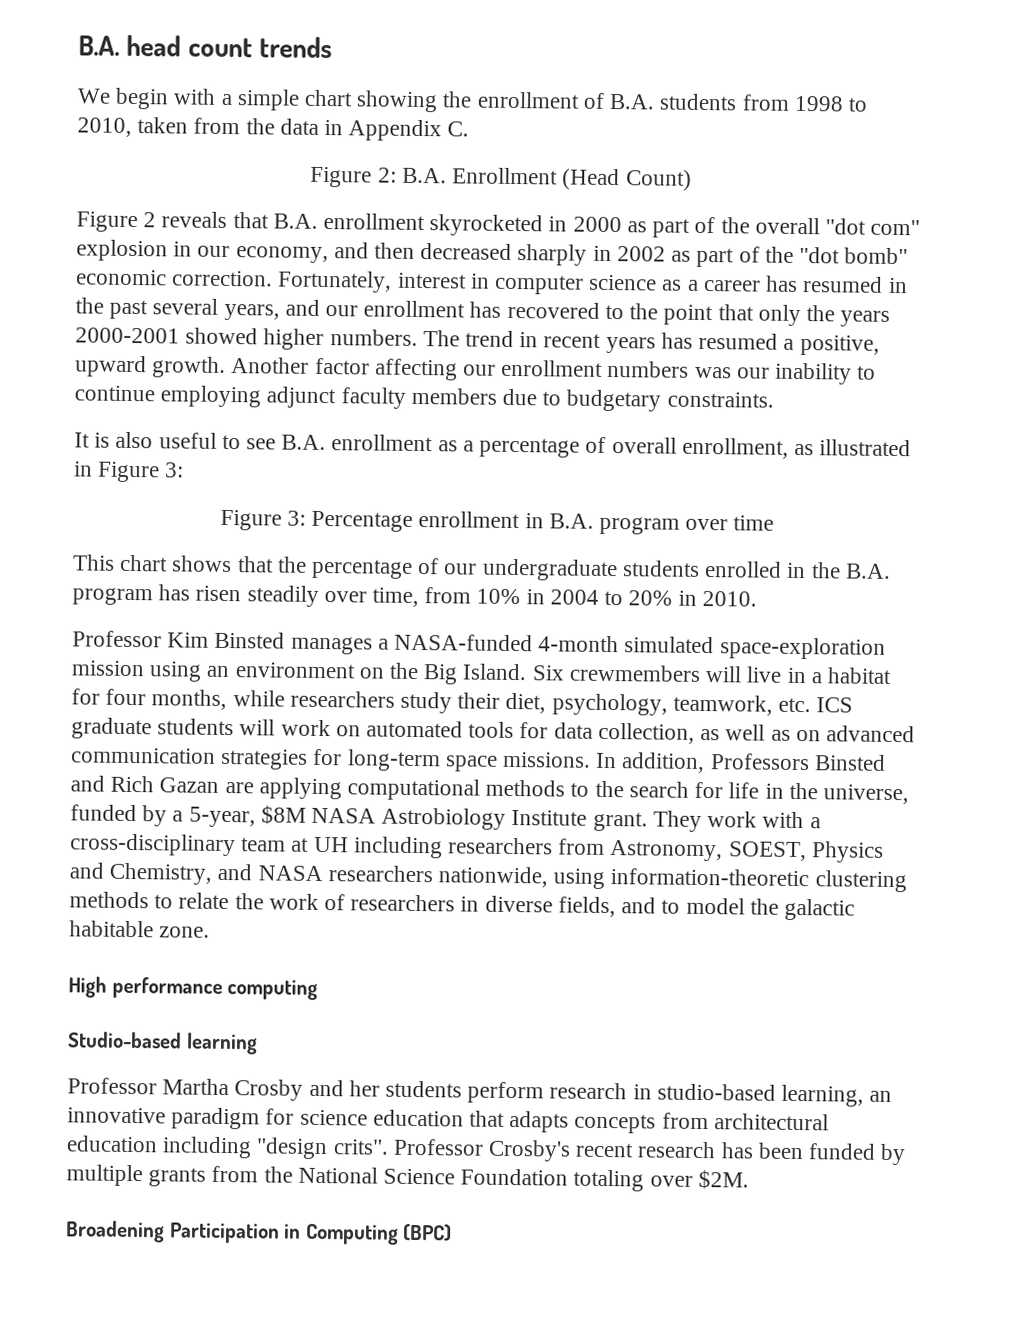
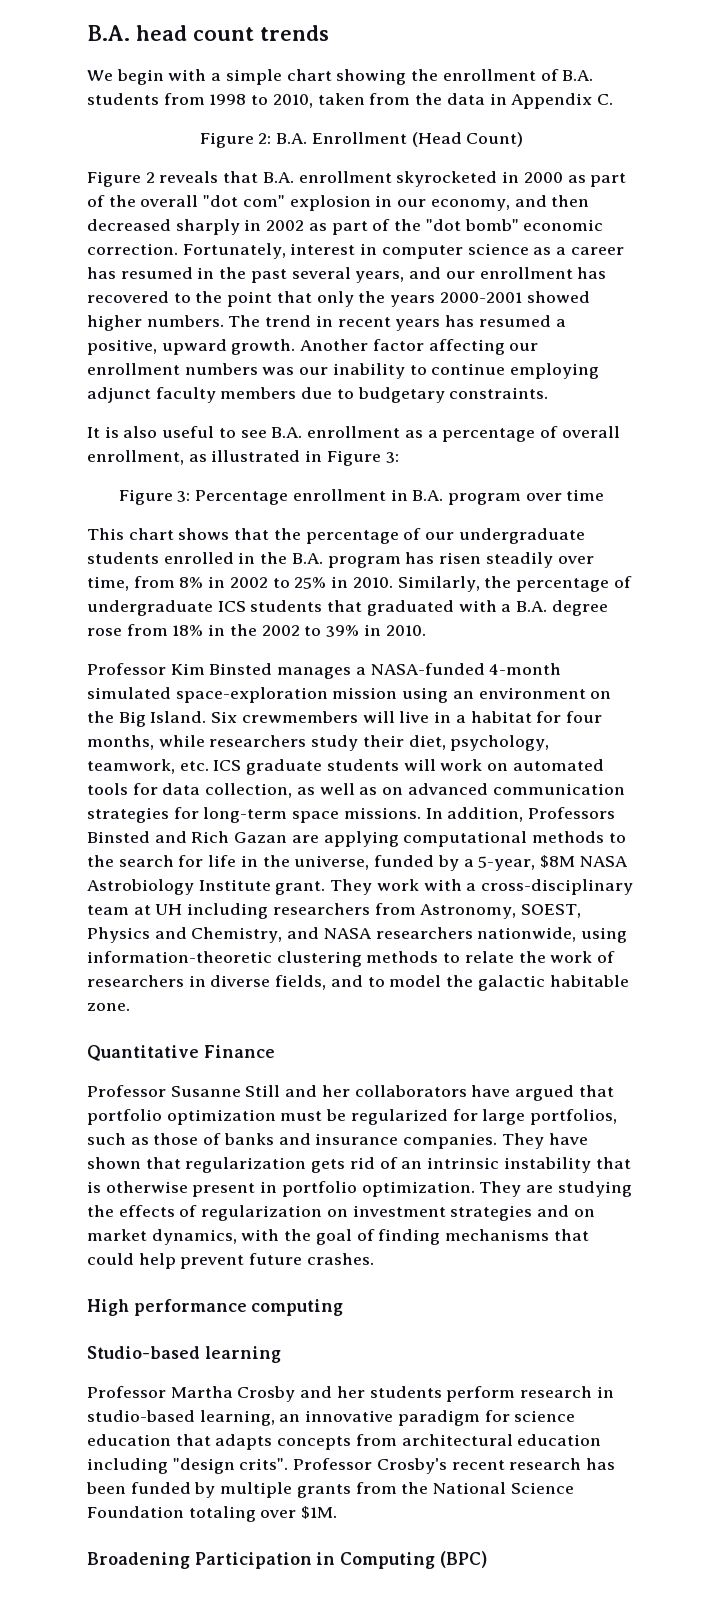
- This chart shows that the percentage of our undergraduate students enrolled in the B.A. program has risen steadily over time, from 10% in 2004 to 20% in 2010.
+ This chart shows that the percentage of our undergraduate students enrolled in the B.A. program has risen steadily over time, from 8% in 2002 to 25% in 2010. Similarly, the percentage of undergraduate ICS students that graduated with a B.A. degree rose from 18% in the 2002 to 39% in 2010.
+ Quantitative Finance
+ Professor Susanne Still and her collaborators have argued that portfolio optimization must be regularized for large portfolios, such as those of banks and insurance companies. They have shown that regularization gets rid of an intrinsic instability that is otherwise present in portfolio optimization. They are studying the effects of regularization on investment strategies and on market dynamics, with the goal of finding mechanisms that could help prevent future crashes.
- Professor Crosby's recent research has been funded by multiple grants from the National Science Foundation totaling over $2M.
+ Professor Crosby's recent research has been funded by multiple grants from the National Science Foundation totaling over $1M.

